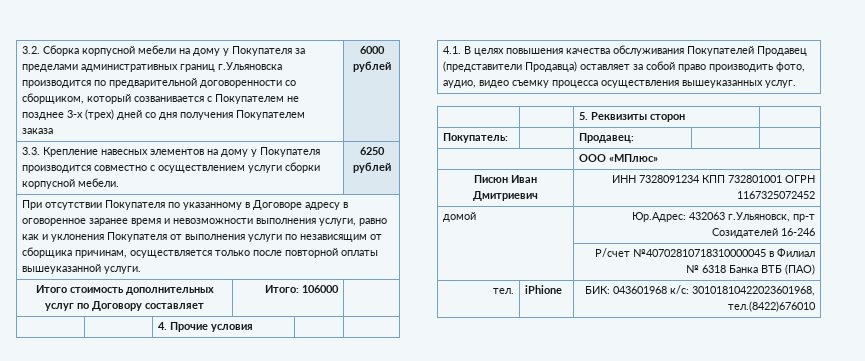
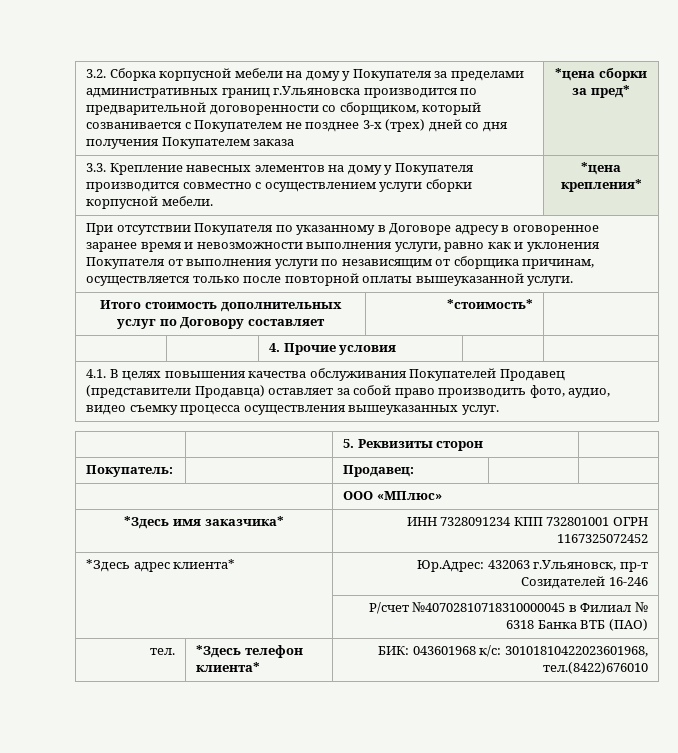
- 3.2. Сборка корпусной мебели на дому у Покупателя за пределами административных границ г.Ульяновска производится по предварительной договоренности со сборщиком, который созванивается с Покупателем не позднее 3-х (трех) дней со дня получения Покупателем заказа | 6000 рублей
+ 3.2. Сборка корпусной мебели на дому у Покупателя за пределами административных границ г.Ульяновска производится по предварительной договоренности со сборщиком, который созванивается с Покупателем не позднее 3-х (трех) дней со дня получения Покупателем заказа | *цена сборки за пред*
- 3.3. Крепление навесных элементов на дому у Покупателя производится совместно с осуществлением услуги сборки корпусной мебели. | 6250 рублей
+ 3.3. Крепление навесных элементов на дому у Покупателя производится совместно с осуществлением услуги сборки корпусной мебели. | *цена крепления*
- Итого стоимость дополнительных услуг по Договору составляет | Итого: 106000 |
+ Итого стоимость дополнительных услуг по Договору составляет | *стоимость* |
- Писюн Иван Дмитриевич | ИНН 7328091234 КПП 732801001 ОГРН 1167325072452
+ *Здесь имя заказчика* | ИНН 7328091234 КПП 732801001 ОГРН 1167325072452
- домой | Юр.Адрес: 432063 г.Ульяновск, пр-т Созидателей 16-246
+ *Здесь адрес клиента* | Юр.Адрес: 432063 г.Ульяновск, пр-т Созидателей 16-246
- тел. | iPhione | БИК: 043601968 к/с: 30101810422023601968, тел.(8422)676010
+ тел. | *Здесь телефон клиента* | БИК: 043601968 к/с: 30101810422023601968, тел.(8422)676010

